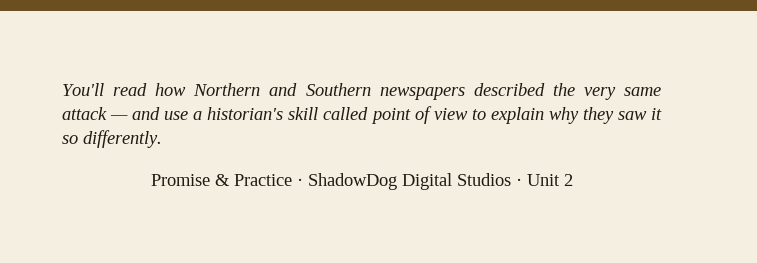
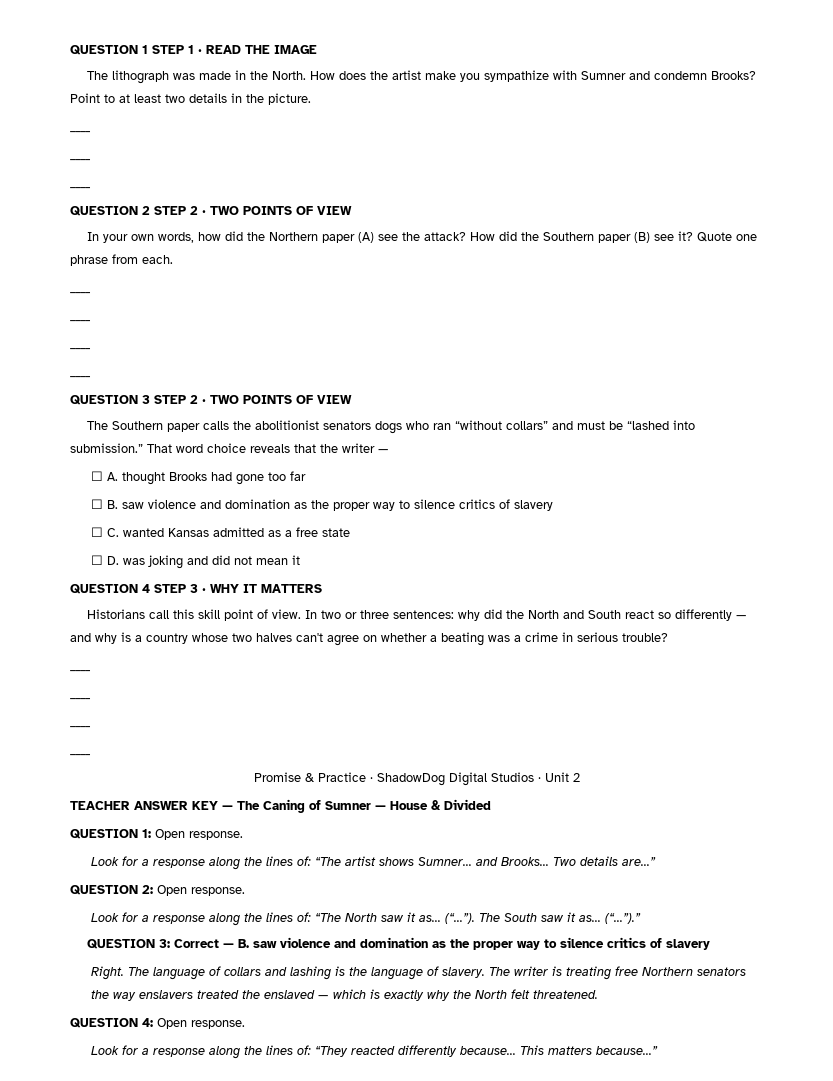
- You'll read how Northern and Southern newspapers described the very same attack — and use a historian's skill called point of view to explain why they saw it so differently.
+ QUESTION 1 STEP 1 · READ THE IMAGE
+ The lithograph was made in the North. How does the artist make you sympathize with Sumner and condemn Brooks? Point to at least two details in the picture.
+ ____
+ ____
+ ____
+ QUESTION 2 STEP 2 · TWO POINTS OF VIEW
+ In your own words, how did the Northern paper (A) see the attack? How did the Southern paper (B) see it? Quote one phrase from each.
+ ____
+ ____
+ ____
+ ____
+ QUESTION 3 STEP 2 · TWO POINTS OF VIEW
+ The Southern paper calls the abolitionist senators dogs who ran “without collars” and must be “lashed into submission.” That word choice reveals that the writer —
+ ☐ A. thought Brooks had gone too far
+ ☐ B. saw violence and domination as the proper way to silence critics of slavery
+ ☐ C. wanted Kansas admitted as a free state
+ ☐ D. was joking and did not mean it
+ QUESTION 4 STEP 3 · WHY IT MATTERS
+ Historians call this skill point of view. In two or three sentences: why did the North and South react so differently — and why is a country whose two halves can't agree on whether a beating was a crime in serious trouble?
+ ____
+ ____
+ ____
+ ____
+ TEACHER ANSWER KEY — The Caning of Sumner — House & Divided
+ QUESTION 1: Open response.
+ Look for a response along the lines of: “The artist shows Sumner… and Brooks… Two details are…”
+ QUESTION 2: Open response.
+ Look for a response along the lines of: “The North saw it as… (“…”). The South saw it as… (“…”).”
+ QUESTION 3: Correct — B. saw violence and domination as the proper way to silence critics of slavery
+ Right. The language of collars and lashing is the language of slavery. The writer is treating free Northern senators the way enslavers treated the enslaved — which is exactly why the North felt threatened.
+ QUESTION 4: Open response.
+ Look for a response along the lines of: “They reacted differently because… This matters because…”

